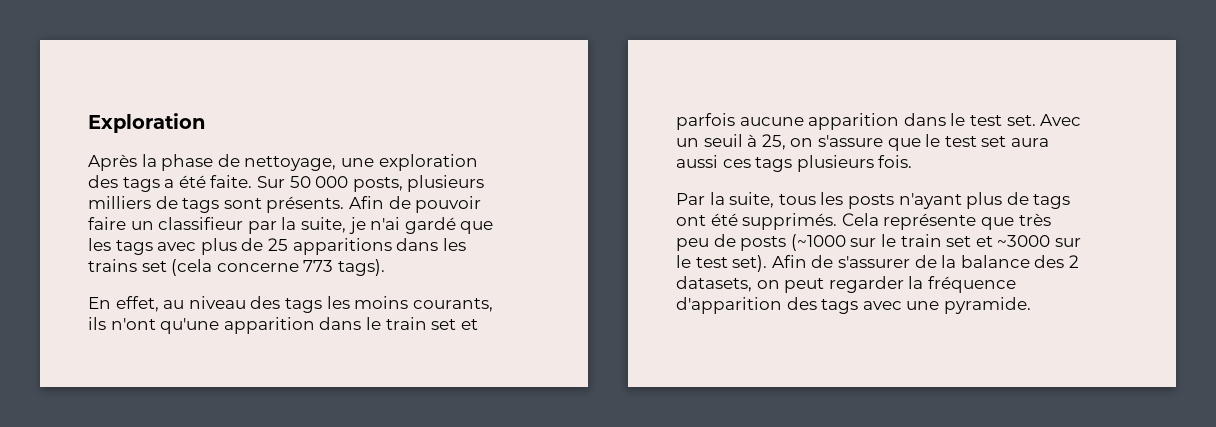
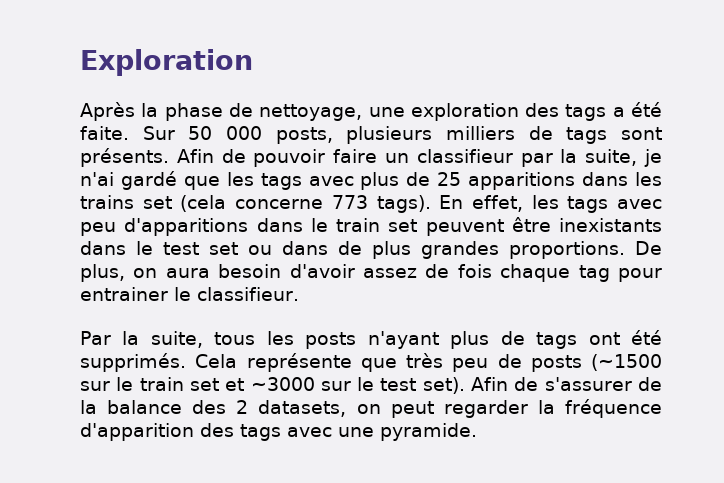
- Afin de pouvoir faire un classifieur par la suite, je n'ai gardé que les tags avec plus de 25 apparitions dans les trains set (cela concerne 773 tags).
- En effet, au niveau des tags les moins courants, ils n'ont qu'une apparition dans le train set et parfois aucune apparition dans le test set. Avec un seuil à 25, on s'assure que le test set aura aussi ces tags plusieurs fois.
+ Afin de pouvoir faire un classifieur par la suite, je n'ai gardé que les tags avec plus de 25 apparitions dans les trains set (cela concerne 773 tags). En effet, les tags avec peu d'apparitions dans le train set peuvent être inexistants dans le test set ou dans de plus grandes proportions. De plus, on aura besoin d'avoir assez de fois chaque tag pour entrainer le classifieur.
- Cela représente que très peu de posts (~1000 sur le train set et ~3000 sur le test set).
+ Cela représente que très peu de posts (~1500 sur le train set et ~3000 sur le test set).

